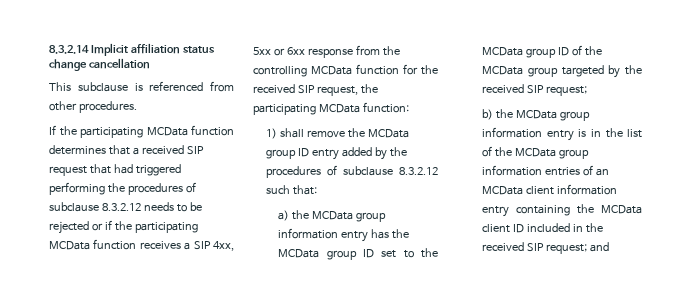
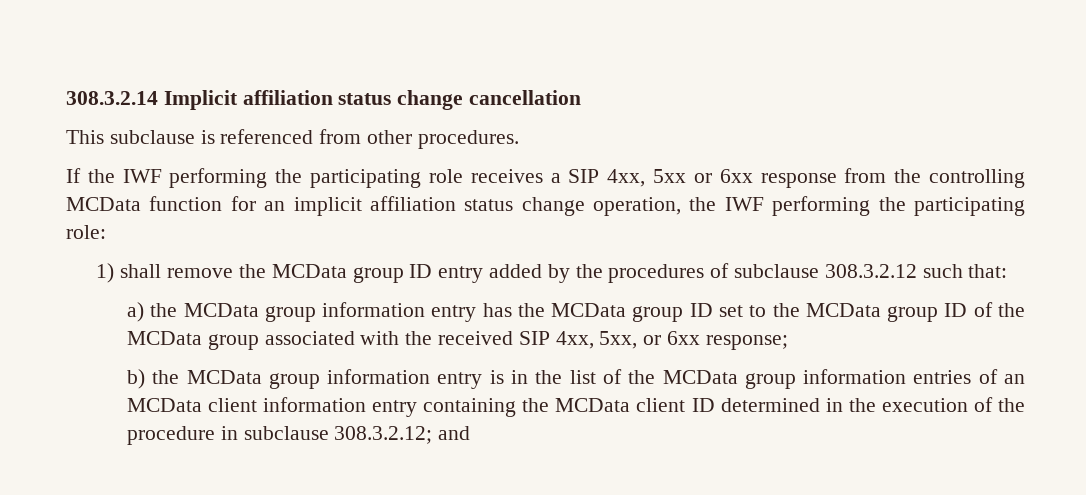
- 8.3.2.14 Implicit affiliation status change cancellation
+ 308.3.2.14 Implicit affiliation status change cancellation
- If the participating MCData function determines that a received SIP request that had triggered performing the procedures of subclause 8.3.2.12 needs to be rejected or if the participating MCData function receives a SIP 4xx, 5xx or 6xx response from the controlling MCData function for the received SIP request, the participating MCData function:
+ If the IWF performing the participating role receives a SIP 4xx, 5xx or 6xx response from the controlling MCData function for an implicit affiliation status change operation, the IWF performing the participating role:
- 1) shall remove the MCData group ID entry added by the procedures of subclause 8.3.2.12 such that:
+ 1) shall remove the MCData group ID entry added by the procedures of subclause 308.3.2.12 such that:
- a) the MCData group information entry has the MCData group ID set to the MCData group ID of the MCData group targeted by the received SIP request;
+ a) the MCData group information entry has the MCData group ID set to the MCData group ID of the MCData group associated with the received SIP 4xx, 5xx, or 6xx response;
- b) the MCData group information entry is in the list of the MCData group information entries of an MCData client information entry containing the MCData client ID included in the received SIP request; and
+ b) the MCData group information entry is in the list of the MCData group information entries of an MCData client information entry containing the MCData client ID determined in the execution of the procedure in subclause 308.3.2.12; and

